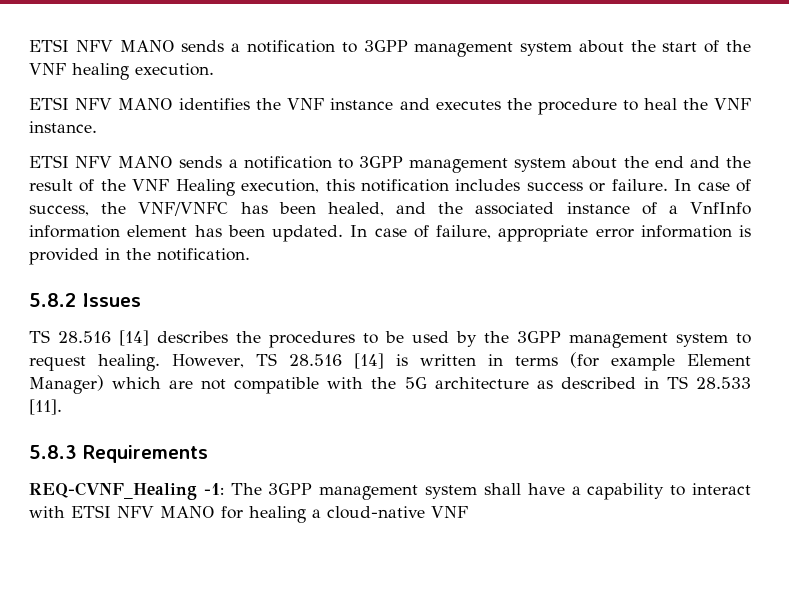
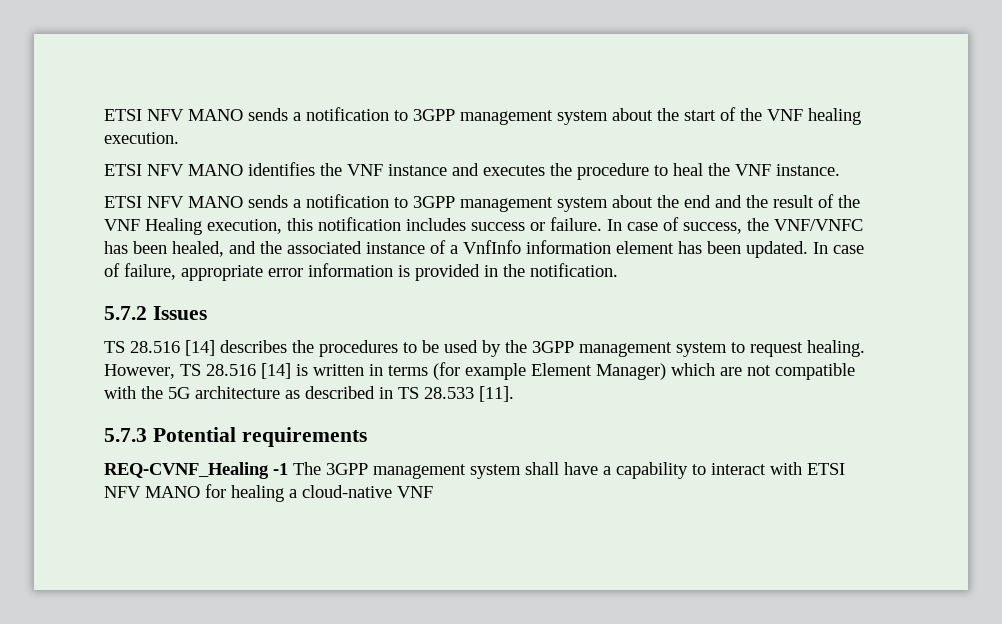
- 5.8.2 Issues
+ 5.7.2 Issues
- 5.8.3 Requirements
+ 5.7.3 Potential requirements
- REQ-CVNF_Healing -1: The 3GPP management system shall have a capability to interact with ETSI NFV MANO for healing a cloud-native VNF
+ REQ-CVNF_Healing -1 The 3GPP management system shall have a capability to interact with ETSI NFV MANO for healing a cloud-native VNF

